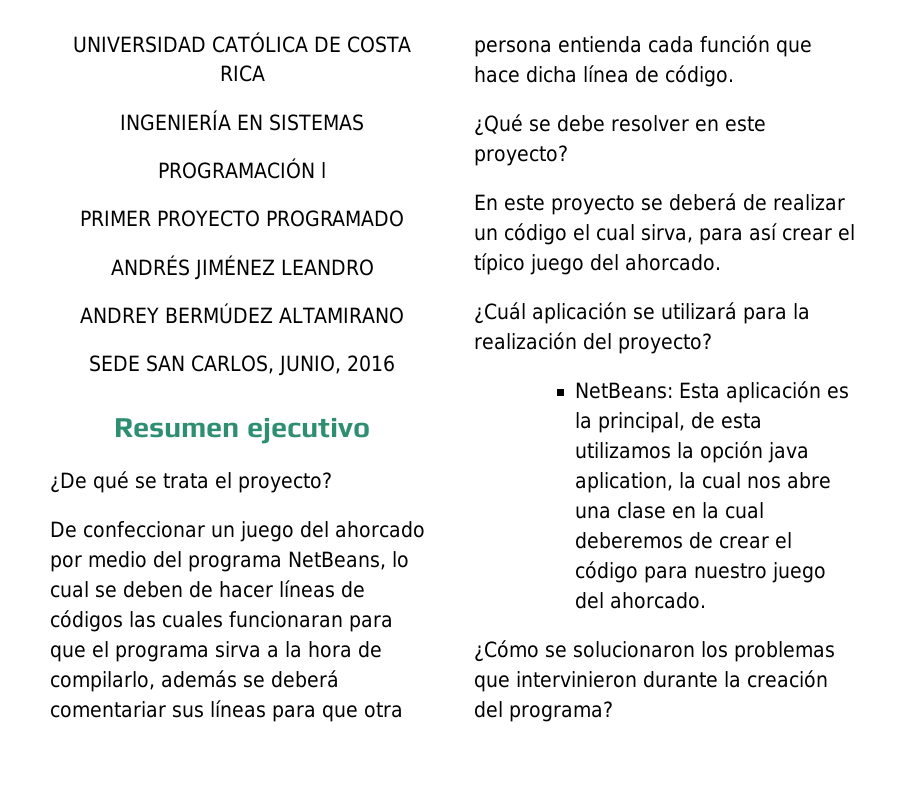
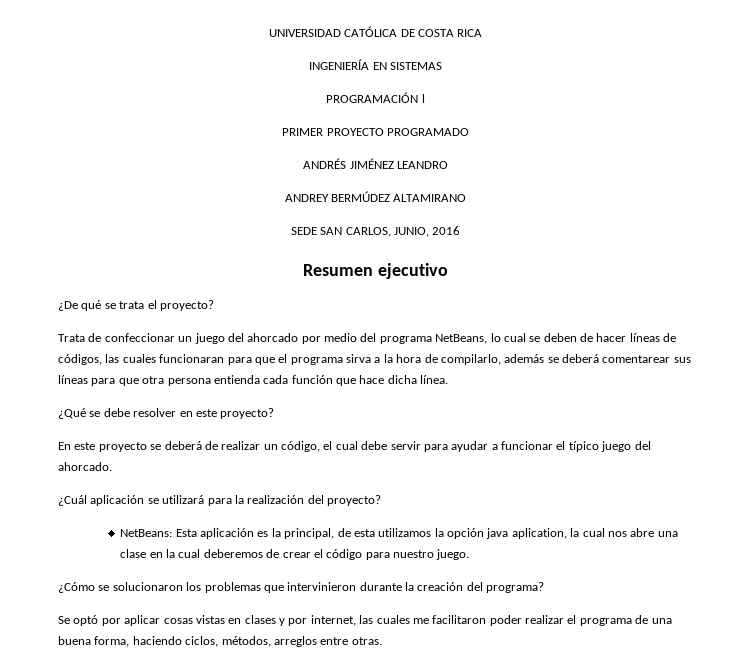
- De confeccionar un juego del ahorcado por medio del programa NetBeans, lo cual se deben de hacer líneas de códigos las cuales funcionaran para que el programa sirva a la hora de compilarlo, además se deberá comentariar sus líneas para que otra persona entienda cada función que hace dicha línea de código.
+ Trata de confeccionar un juego del ahorcado por medio del programa NetBeans, lo cual se deben de hacer líneas de códigos, las cuales funcionaran para que el programa sirva a la hora de compilarlo, además se deberá comentarear sus líneas para que otra persona entienda cada función que hace dicha línea.
- En este proyecto se deberá de realizar un código el cual sirva, para así crear el típico juego del ahorcado.
+ En este proyecto se deberá de realizar un código, el cual debe servir para ayudar a funcionar el típico juego del ahorcado.
- NetBeans: Esta aplicación es la principal, de esta utilizamos la opción java aplication, la cual nos abre una clase en la cual deberemos de crear el código para nuestro juego del ahorcado.
+ NetBeans: Esta aplicación es la principal, de esta utilizamos la opción java aplication, la cual nos abre una clase en la cual deberemos de crear el código para nuestro juego.
+ Se optó por aplicar cosas vistas en clases y por internet, las cuales me facilitaron poder realizar el programa de una buena forma, haciendo ciclos, métodos, arreglos entre otras.

